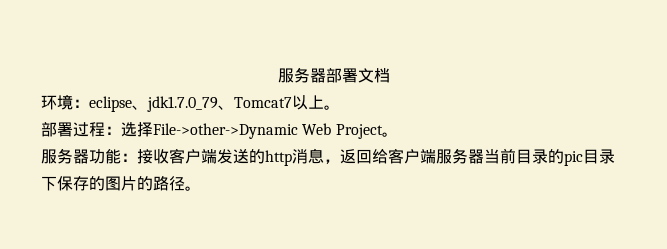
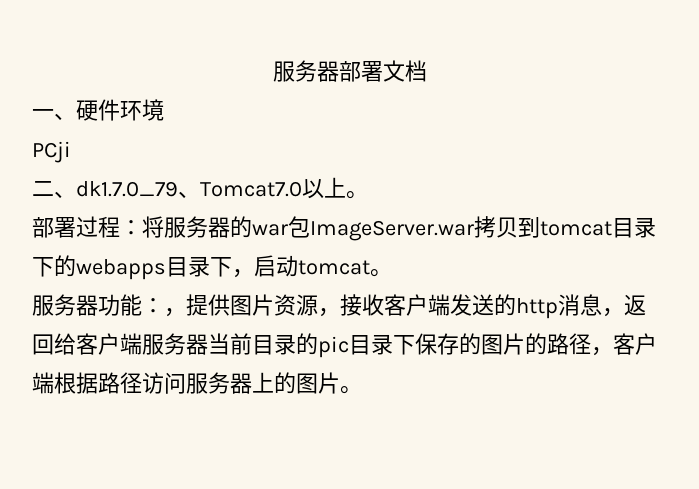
- 环境：eclipse、jdk1.7.0_79、Tomcat7以上。
+ 一、硬件环境
+ PCji
+ 二、dk1.7.0_79、Tomcat7.0以上。
- 部署过程：选择File->other->Dynamic Web Project。
+ 部署过程：将服务器的war包ImageServer.war拷贝到tomcat目录下的webapps目录下，启动tomcat。
- 服务器功能：接收客户端发送的http消息，返回给客户端服务器当前目录的pic目录下保存的图片的路径。
+ 服务器功能：，提供图片资源，接收客户端发送的http消息，返回给客户端服务器当前目录的pic目录下保存的图片的路径，客户端根据路径访问服务器上的图片。

